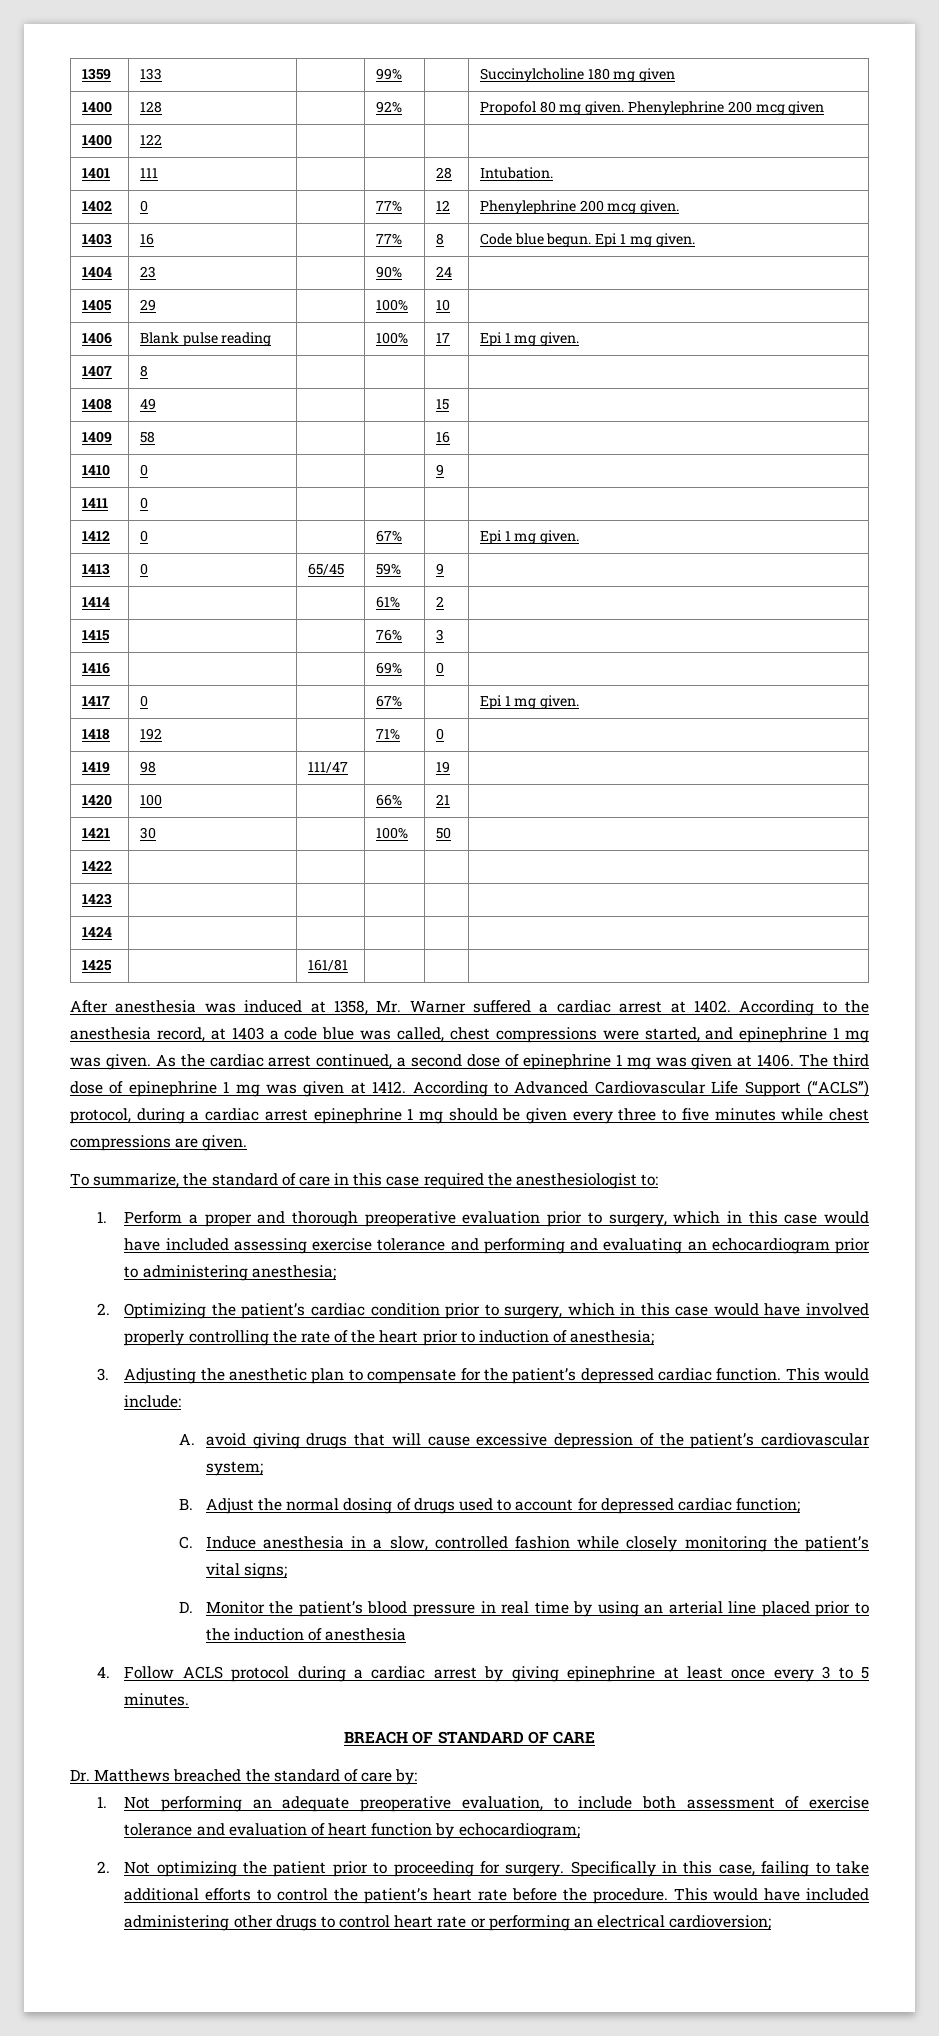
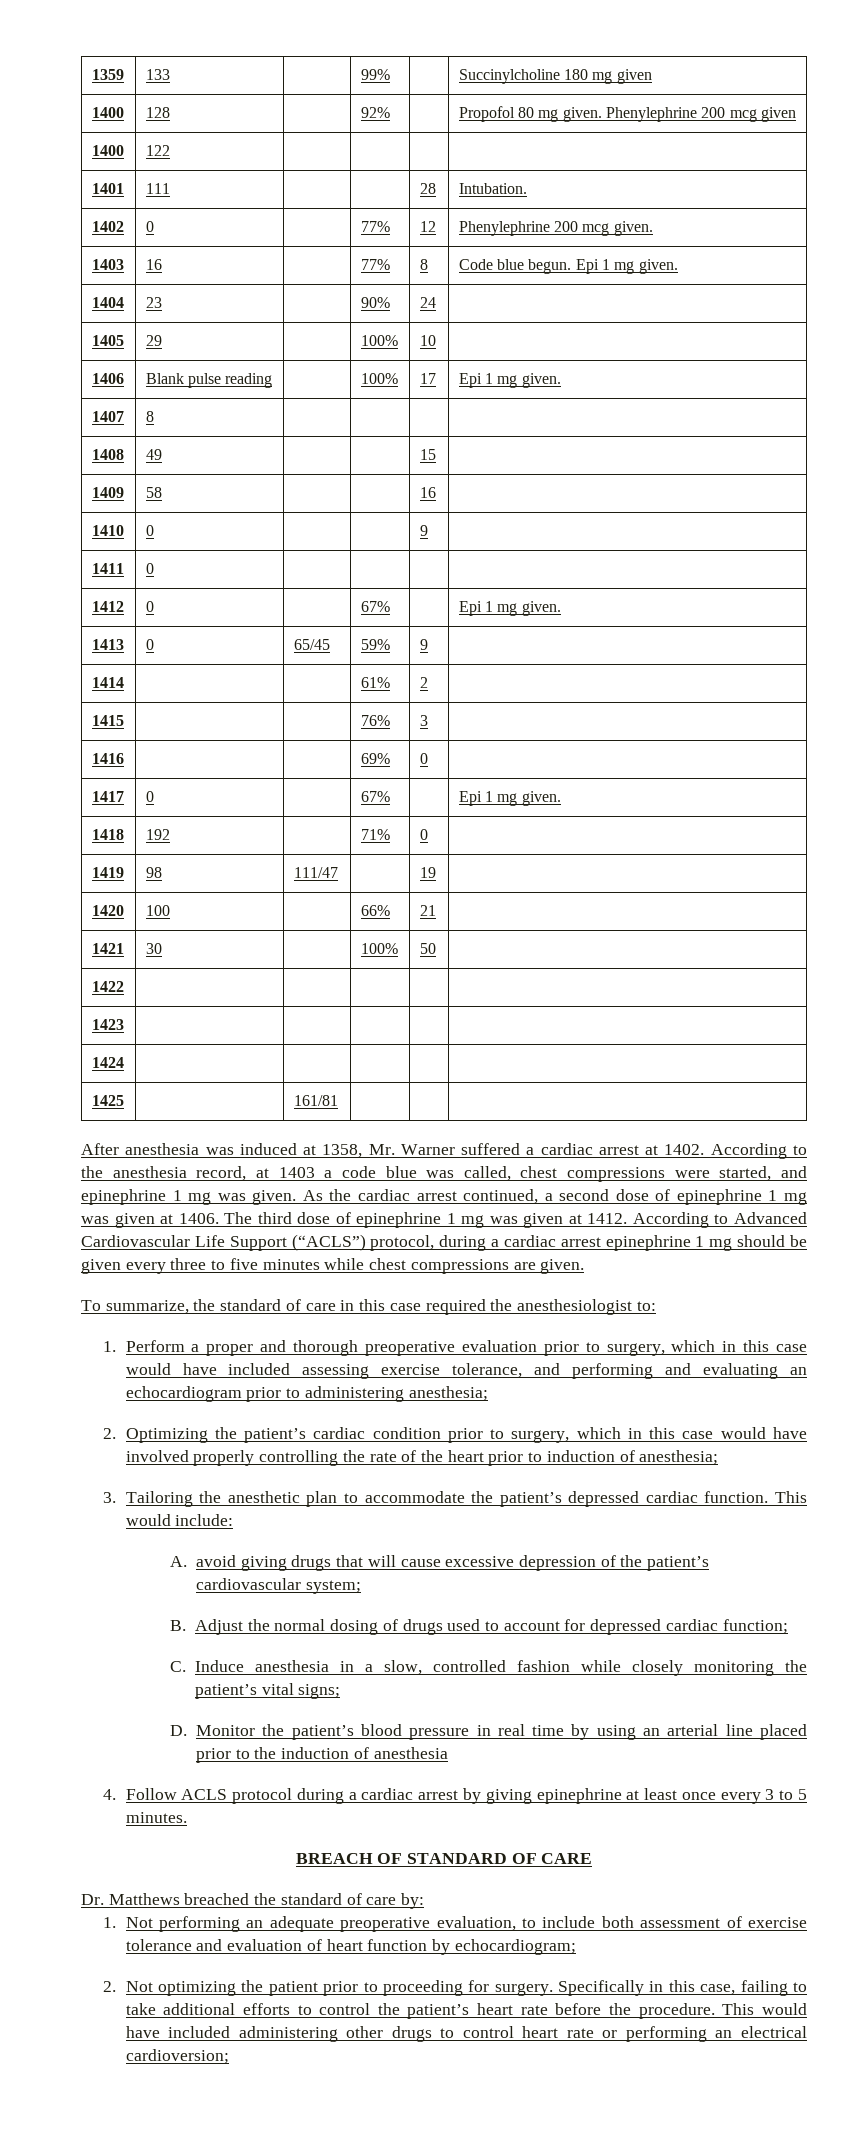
- 1. Perform a proper and thorough preoperative evaluation prior to surgery, which in this case would have included assessing exercise tolerance and performing and evaluating an echocardiogram prior to administering anesthesia;
+ 1. Perform a proper and thorough preoperative evaluation prior to surgery, which in this case would have included assessing exercise tolerance, and performing and evaluating an echocardiogram prior to administering anesthesia;
- 3. Adjusting the anesthetic plan to compensate for the patient’s depressed cardiac function.
+ 3. Tailoring the anesthetic plan to accommodate the patient’s depressed cardiac function.

